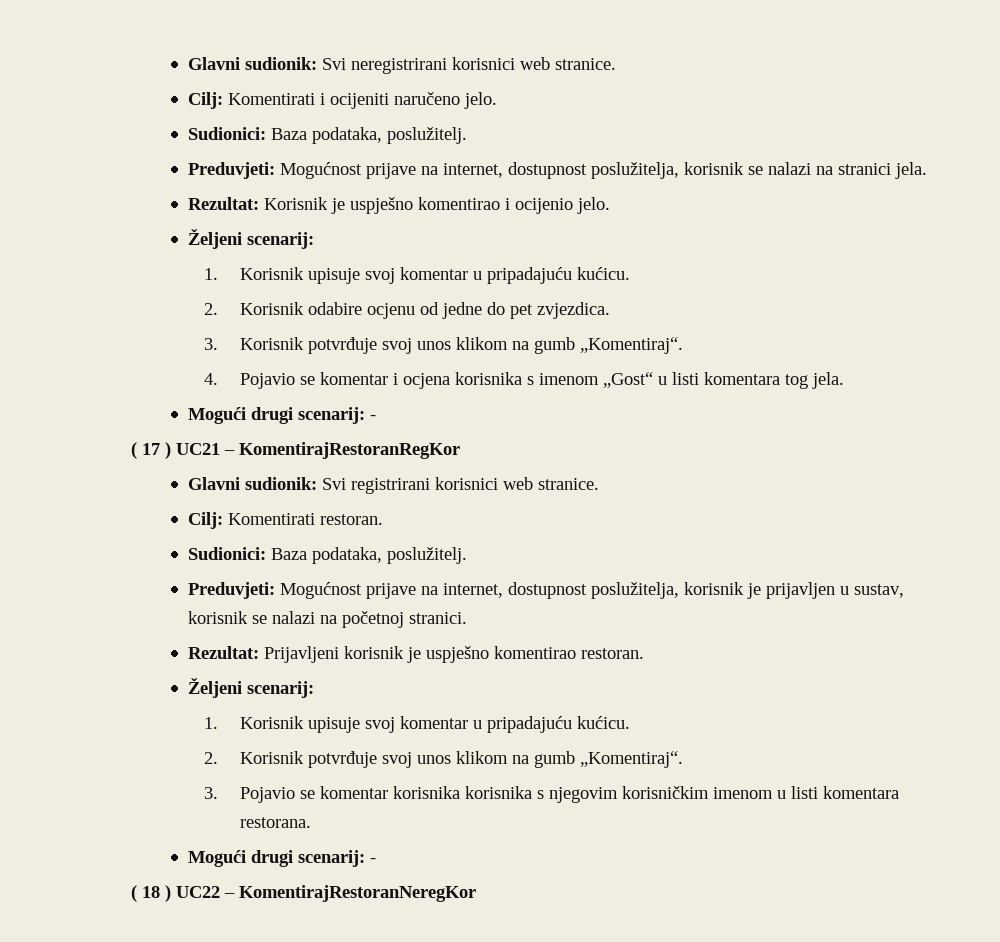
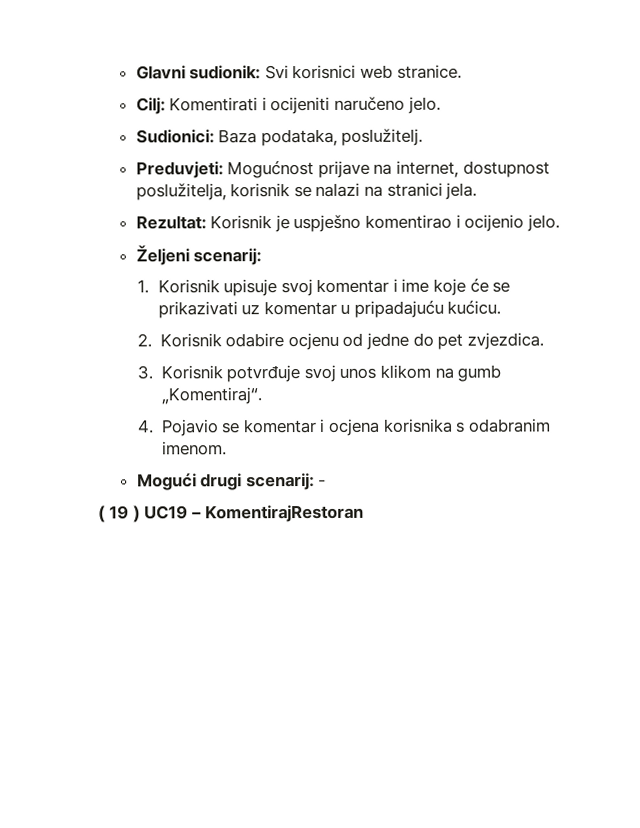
- Glavni sudionik: Svi neregistrirani korisnici web stranice.
+ Glavni sudionik: Svi korisnici web stranice.
  Rezultat: Korisnik je uspješno komentirao i ocijenio jelo.
  Željeni scenarij:
- 1. Korisnik upisuje svoj komentar u pripadajuću kućicu.
+ 1. Korisnik upisuje svoj komentar i ime koje će se prikazivati uz komentar u pripadajuću kućicu.
- 4. Pojavio se komentar i ocjena korisnika s imenom „Gost“ u listi komentara tog jela.
+ 4. Pojavio se komentar i ocjena korisnika s odabranim imenom.
  Mogući drugi scenarij: -
- ( 17 ) UC21 – KomentirajRestoranRegKor
- Glavni sudionik: Svi registrirani korisnici web stranice.
- Cilj: Komentirati restoran.
- Sudionici: Baza podataka, poslužitelj.
- Preduvjeti: Mogućnost prijave na internet, dostupnost poslužitelja, korisnik je prijavljen u sustav, korisnik se nalazi na početnoj stranici.
- Rezultat: Prijavljeni korisnik je uspješno komentirao restoran.
- Željeni scenarij:
- 1. Korisnik upisuje svoj komentar u pripadajuću kućicu.
- 2. Korisnik potvrđuje svoj unos klikom na gumb „Komentiraj“.
- 3. Pojavio se komentar korisnika korisnika s njegovim korisničkim imenom u listi komentara restorana.
- Mogući drugi scenarij: -
- ( 18 ) UC22 – KomentirajRestoranNeregKor
+ ( 19 ) UC19 – KomentirajRestoran

